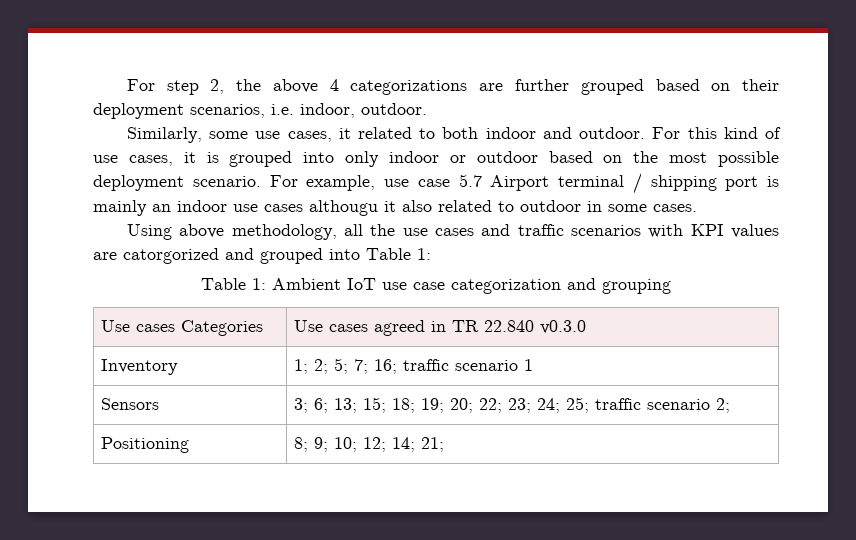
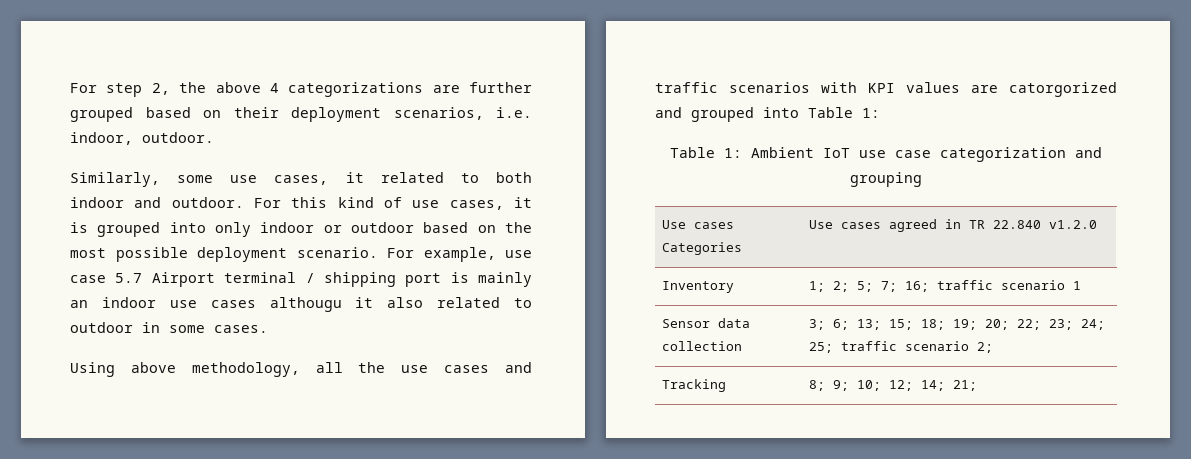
- Use cases Categories | Use cases agreed in TR 22.840 v0.3.0
+ Use cases Categories | Use cases agreed in TR 22.840 v1.2.0
- Sensors | 3; 6; 13; 15; 18; 19; 20; 22; 23; 24; 25; traffic scenario 2;
+ Sensor data collection | 3; 6; 13; 15; 18; 19; 20; 22; 23; 24; 25; traffic scenario 2;
- Positioning | 8; 9; 10; 12; 14; 21;
+ Tracking | 8; 9; 10; 12; 14; 21;

